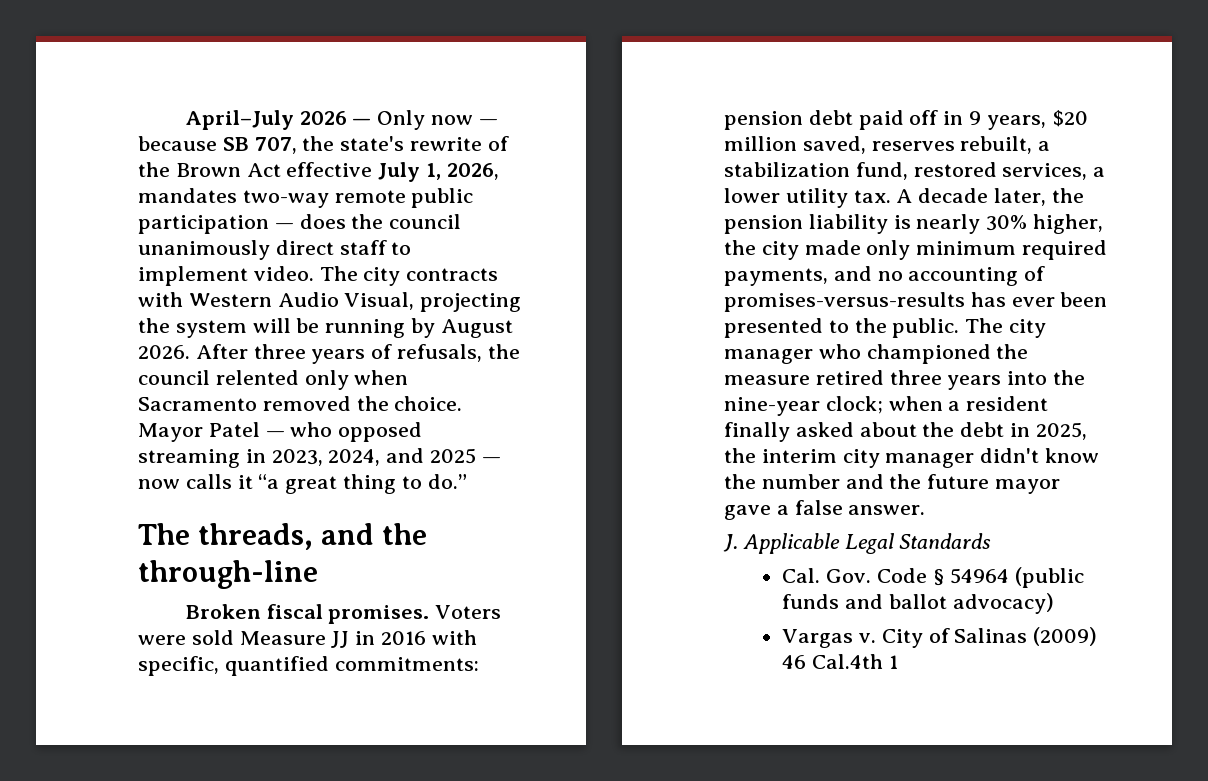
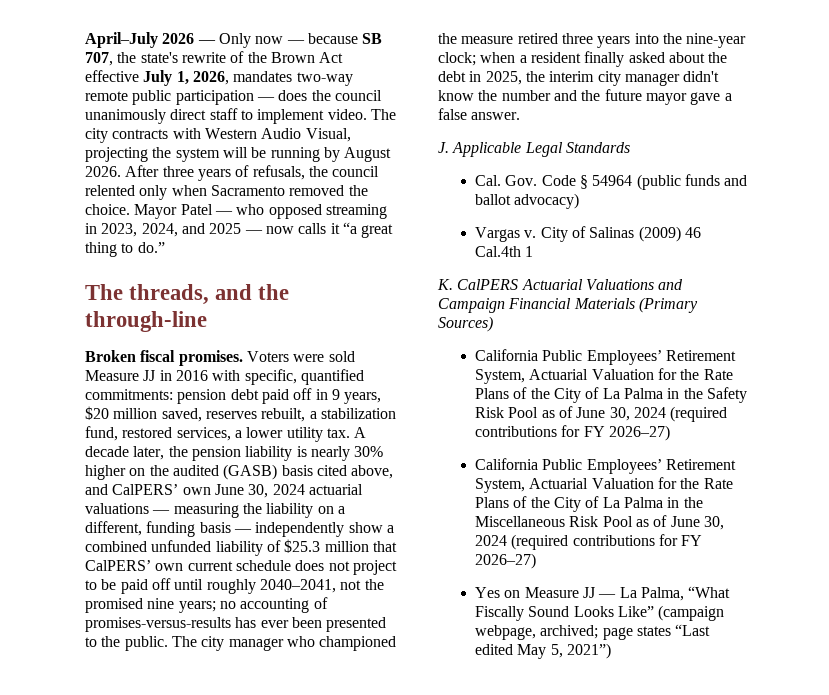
- A decade later, the pension liability is nearly 30% higher, the city made only minimum required payments, and no accounting of promises-versus-results has ever been presented to the public.
+ A decade later, the pension liability is nearly 30% higher on the audited (GASB) basis cited above, and CalPERS’ own June 30, 2024 actuarial valuations — measuring the liability on a different, funding basis — independently show a combined unfunded liability of $25.3 million that CalPERS’ own current schedule does not project to be paid off until roughly 2040–2041, not the promised nine years; no accounting of promises-versus-results has ever been presented to the public.
+ K. CalPERS Actuarial Valuations and Campaign Financial Materials (Primary Sources)
+ California Public Employees’ Retirement System, Actuarial Valuation for the Rate Plans of the City of La Palma in the Safety Risk Pool as of June 30, 2024 (required contributions for FY 2026–27)
+ California Public Employees’ Retirement System, Actuarial Valuation for the Rate Plans of the City of La Palma in the Miscellaneous Risk Pool as of June 30, 2024 (required contributions for FY 2026–27)
+ Yes on Measure JJ — La Palma, “What Fiscally Sound Looks Like” (campaign webpage, archived; page states “Last edited May 5, 2021”)

